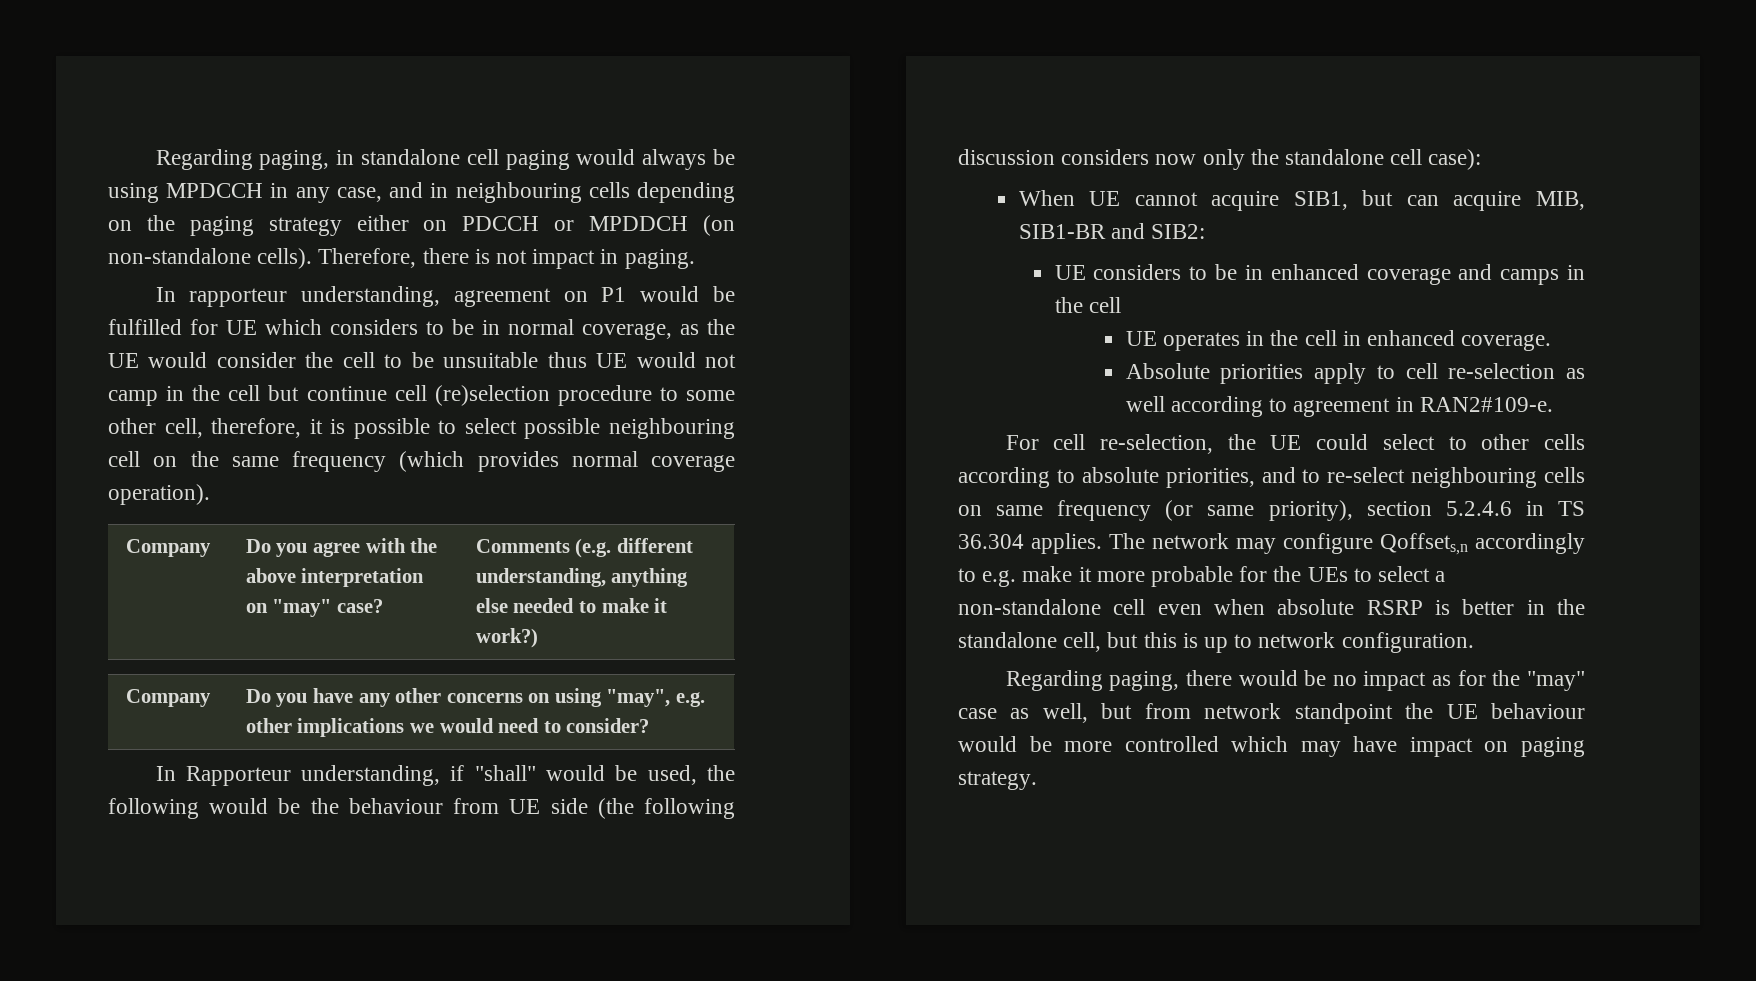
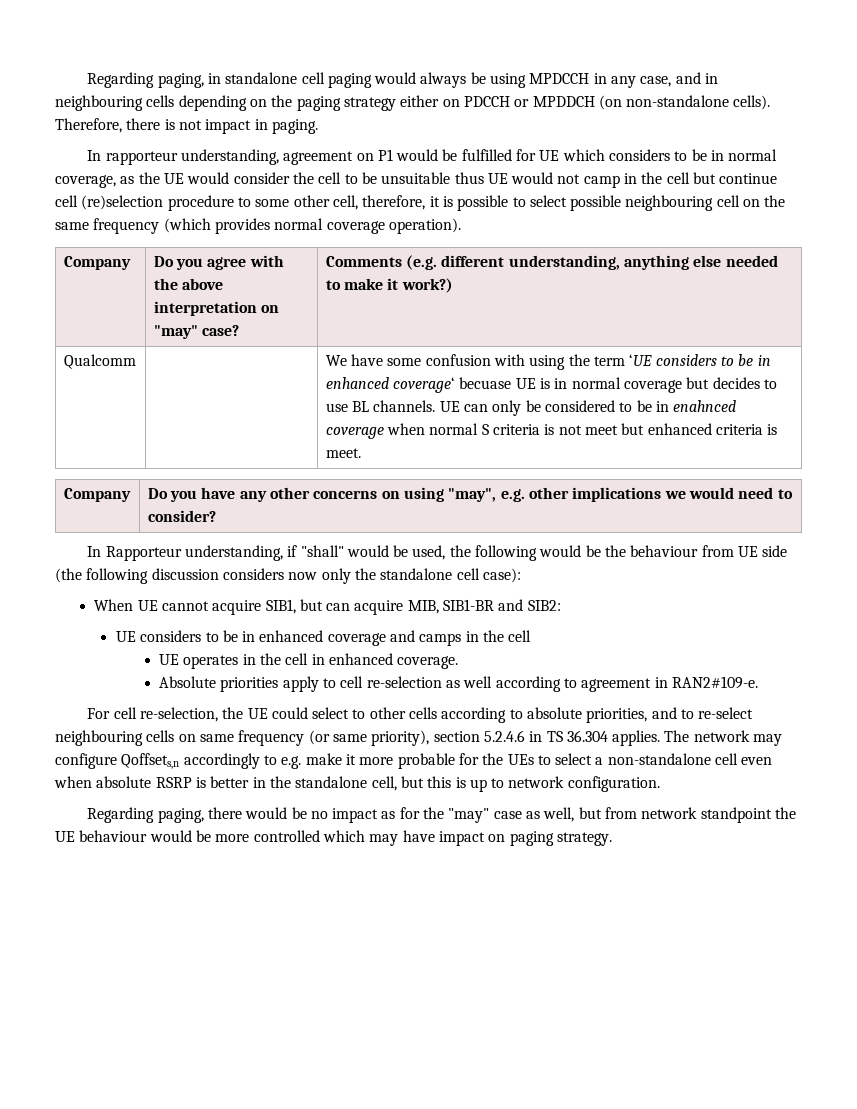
+ Qualcomm | | We have some confusion with using the term ‘UE considers to be in enhanced coverage‘ becuase UE is in normal coverage but decides to use BL channels. UE can only be considered to be in enahnced coverage when normal S criteria is not meet but enhanced criteria is meet.

